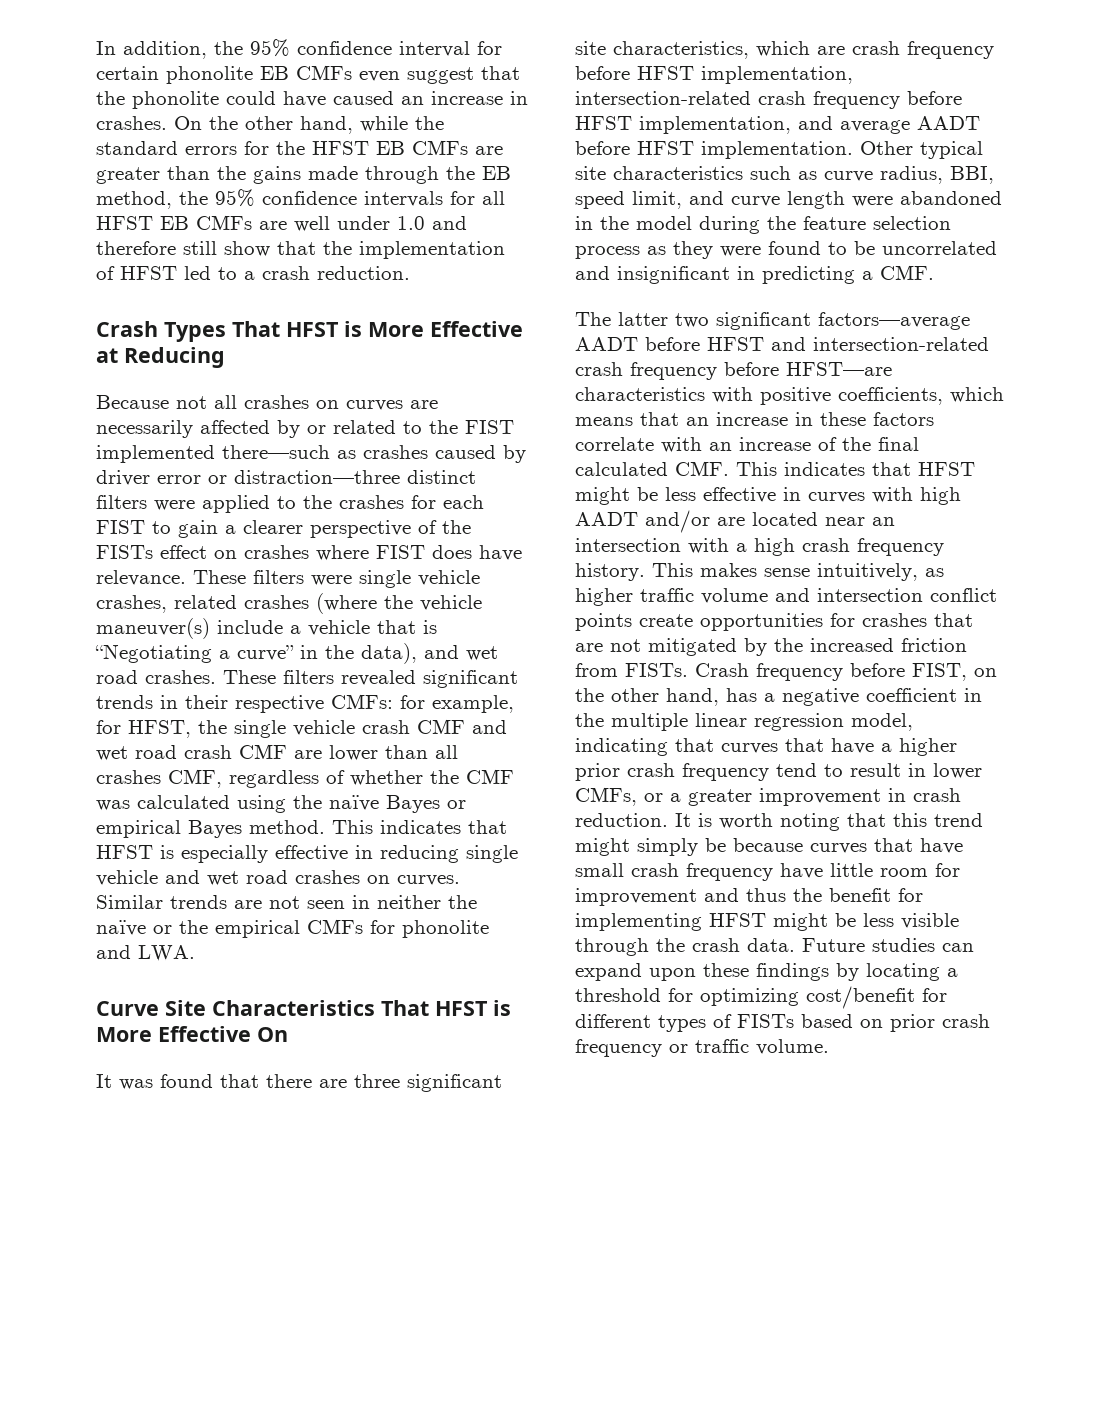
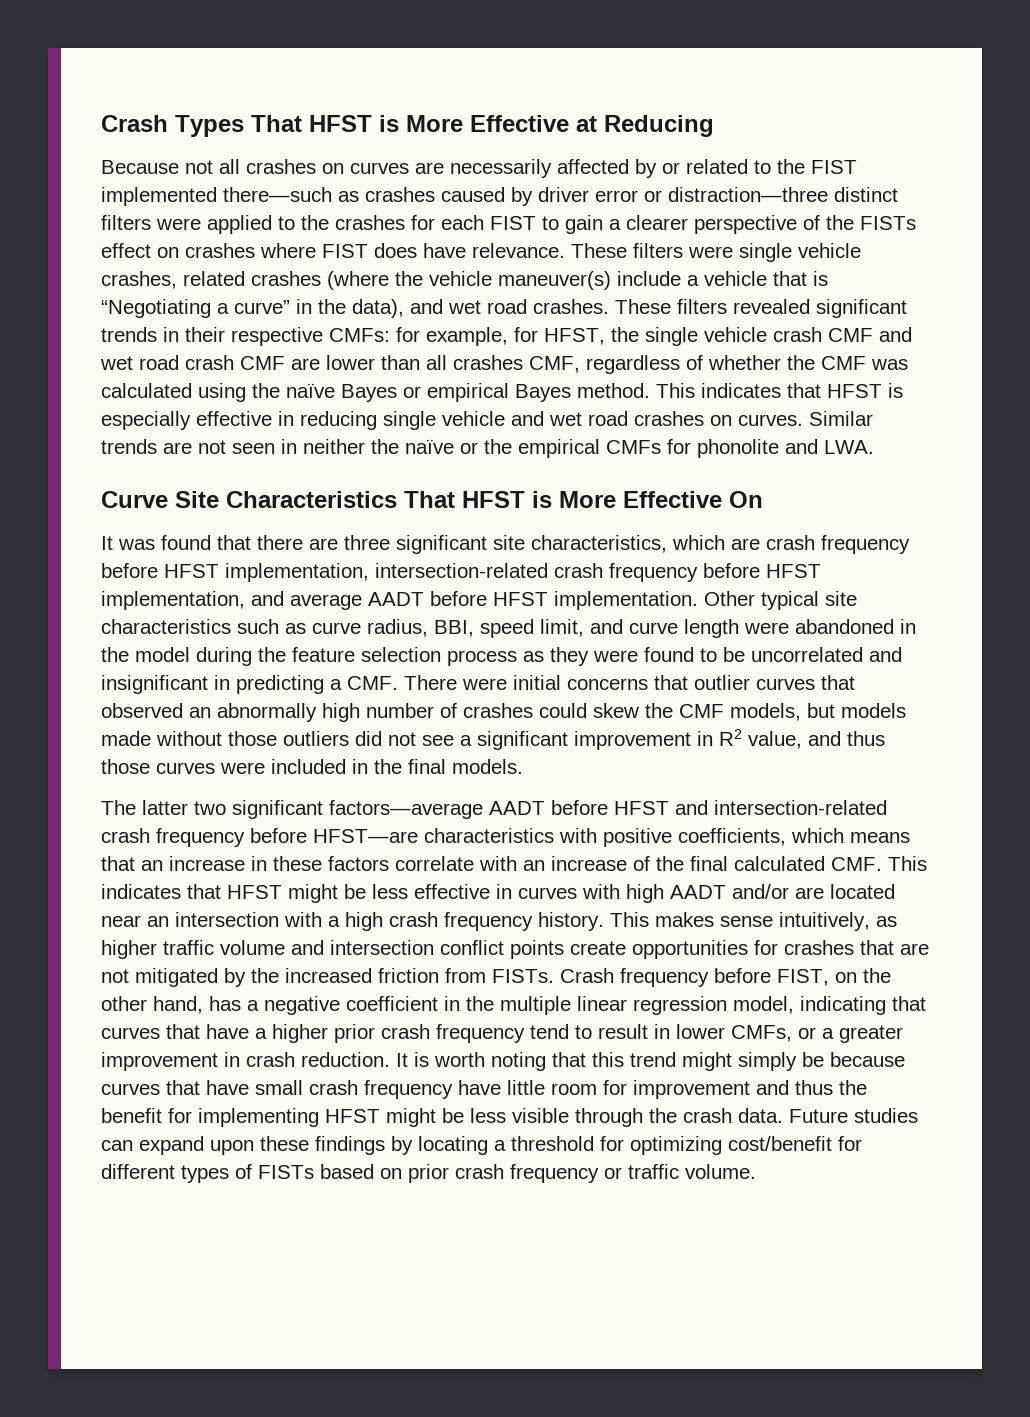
- In addition, the 95% confidence interval for certain phonolite EB CMFs even suggest that the phonolite could have caused an increase in crashes. On the other hand, while the standard errors for the HFST EB CMFs are greater than the gains made through the EB method, the 95% confidence intervals for all HFST EB CMFs are well under 1.0 and therefore still show that the implementation of HFST led to a crash reduction.
- Other typical site characteristics such as curve radius, BBI, speed limit, and curve length were abandoned in the model during the feature selection process as they were found to be uncorrelated and insignificant in predicting a CMF.
+ Other typical site characteristics such as curve radius, BBI, speed limit, and curve length were abandoned in the model during the feature selection process as they were found to be uncorrelated and insignificant in predicting a CMF. There were initial concerns that outlier curves that observed an abnormally high number of crashes could skew the CMF models, but models made without those outliers did not see a significant improvement in R2 value, and thus those curves were included in the final models.

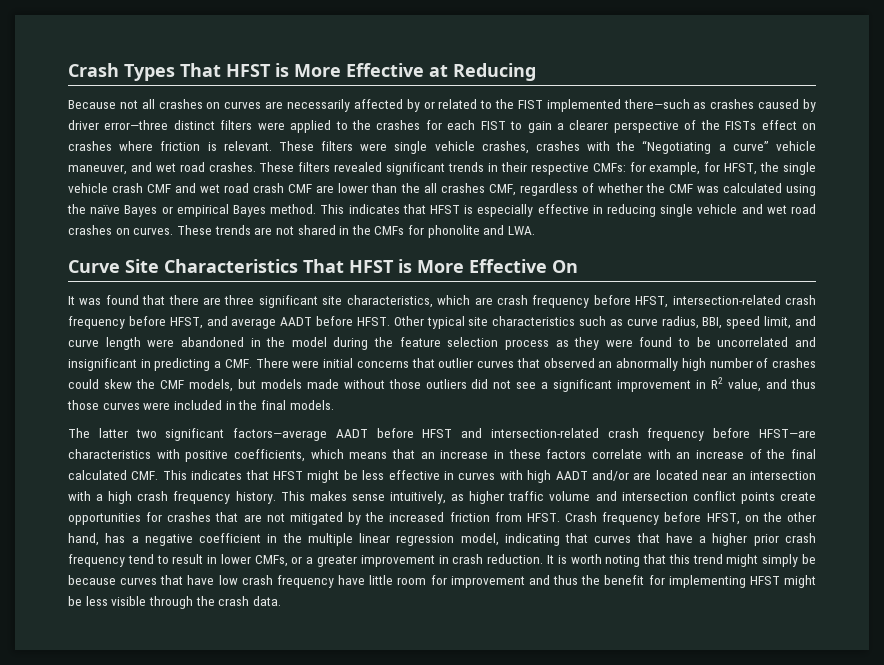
- Because not all crashes on curves are necessarily affected by or related to the FIST implemented there—such as crashes caused by driver error or distraction—three distinct filters were applied to the crashes for each FIST to gain a clearer perspective of the FISTs effect on crashes where FIST does have relevance.
+ Because not all crashes on curves are necessarily affected by or related to the FIST implemented there—such as crashes caused by driver error—three distinct filters were applied to the crashes for each FIST to gain a clearer perspective of the FISTs effect on crashes where friction is relevant.
- These filters were single vehicle crashes, related crashes (where the vehicle maneuver(s) include a vehicle that is “Negotiating a curve” in the data), and wet road crashes.
+ These filters were single vehicle crashes, crashes with the “Negotiating a curve” vehicle maneuver, and wet road crashes.
- These filters revealed significant trends in their respective CMFs: for example, for HFST, the single vehicle crash CMF and wet road crash CMF are lower than all crashes CMF, regardless of whether the CMF was calculated using the naïve Bayes or empirical Bayes method.
+ These filters revealed significant trends in their respective CMFs: for example, for HFST, the single vehicle crash CMF and wet road crash CMF are lower than the all crashes CMF, regardless of whether the CMF was calculated using the naïve Bayes or empirical Bayes method.
- Similar trends are not seen in neither the naïve or the empirical CMFs for phonolite and LWA.
+ These trends are not shared in the CMFs for phonolite and LWA.
- It was found that there are three significant site characteristics, which are crash frequency before HFST implementation, intersection-related crash frequency before HFST implementation, and average AADT before HFST implementation.
+ It was found that there are three significant site characteristics, which are crash frequency before HFST, intersection-related crash frequency before HFST, and average AADT before HFST.
- This makes sense intuitively, as higher traffic volume and intersection conflict points create opportunities for crashes that are not mitigated by the increased friction from FISTs.
+ This makes sense intuitively, as higher traffic volume and intersection conflict points create opportunities for crashes that are not mitigated by the increased friction from HFST.
- Crash frequency before FIST, on the other hand, has a negative coefficient in the multiple linear regression model, indicating that curves that have a higher prior crash frequency tend to result in lower CMFs, or a greater improvement in crash reduction.
+ Crash frequency before HFST, on the other hand, has a negative coefficient in the multiple linear regression model, indicating that curves that have a higher prior crash frequency tend to result in lower CMFs, or a greater improvement in crash reduction.
- It is worth noting that this trend might simply be because curves that have small crash frequency have little room for improvement and thus the benefit for implementing HFST might be less visible through the crash data. Future studies can expand upon these findings by locating a threshold for optimizing cost/benefit for different types of FISTs based on prior crash frequency or traffic volume.
+ It is worth noting that this trend might simply be because curves that have low crash frequency have little room for improvement and thus the benefit for implementing HFST might be less visible through the crash data.

